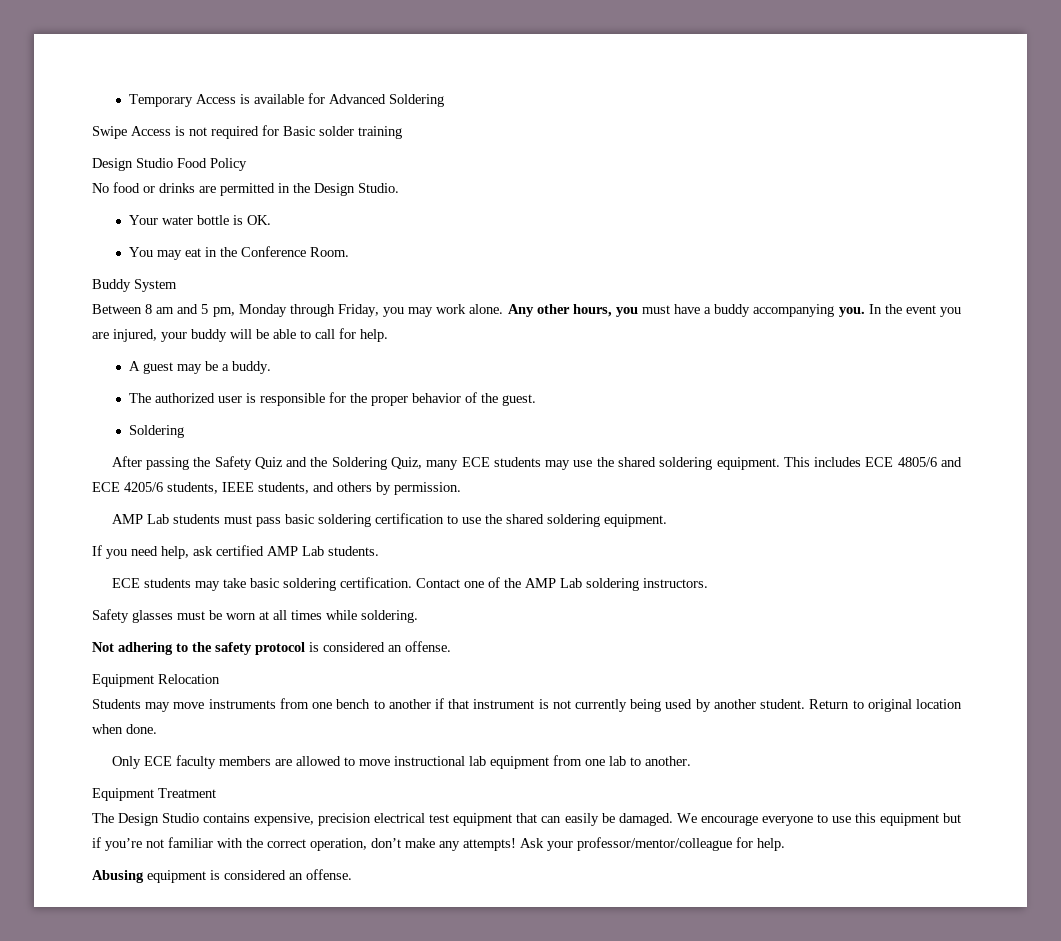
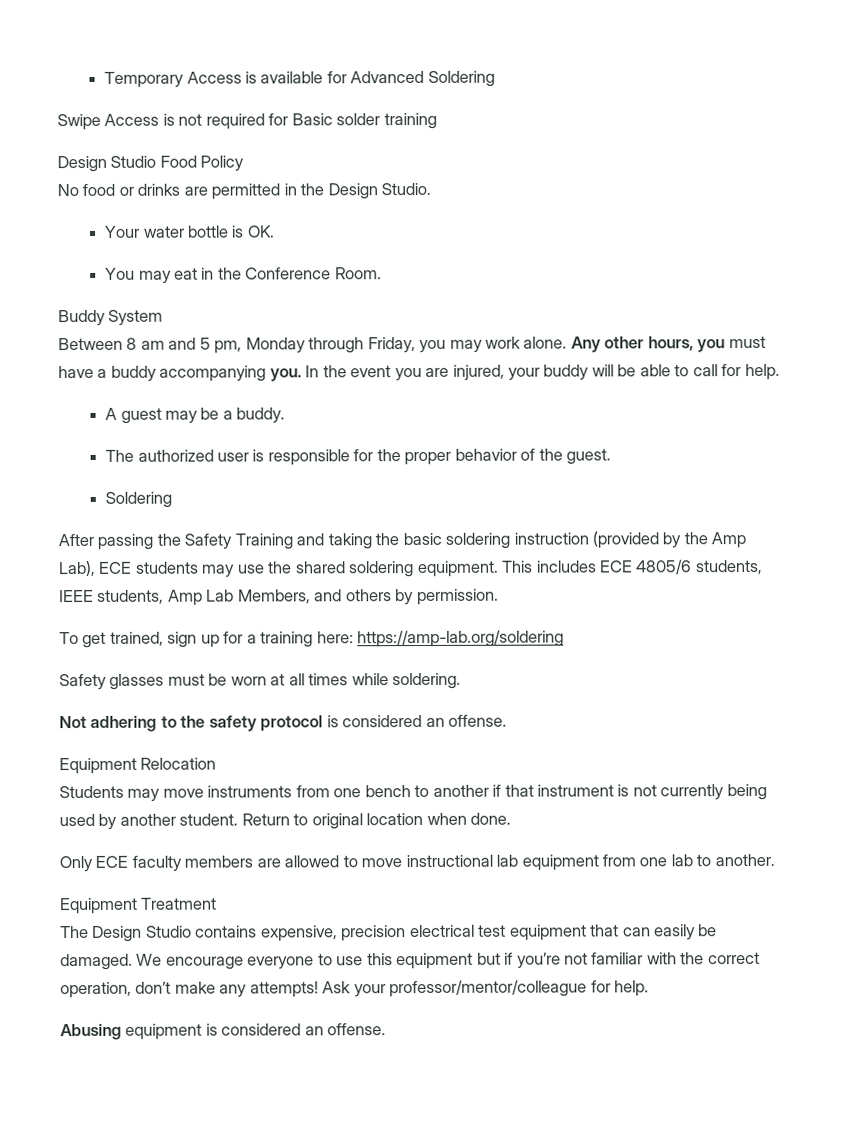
- After passing the Safety Quiz and the Soldering Quiz, many ECE students may use the shared soldering equipment.
+ After passing the Safety Training and taking the basic soldering instruction (provided by the Amp Lab), ECE students may use the shared soldering equipment.
- This includes ECE 4805/6 and ECE 4205/6 students, IEEE students, and others by permission.
- AMP Lab students must pass basic soldering certification to use the shared soldering equipment.
- If you need help, ask certified AMP Lab students.
- ECE students may take basic soldering certification. Contact one of the AMP Lab soldering instructors.
+ This includes ECE 4805/6 students, IEEE students, Amp Lab Members, and others by permission.
+ To get trained, sign up for a training here: https://amp-lab.org/soldering

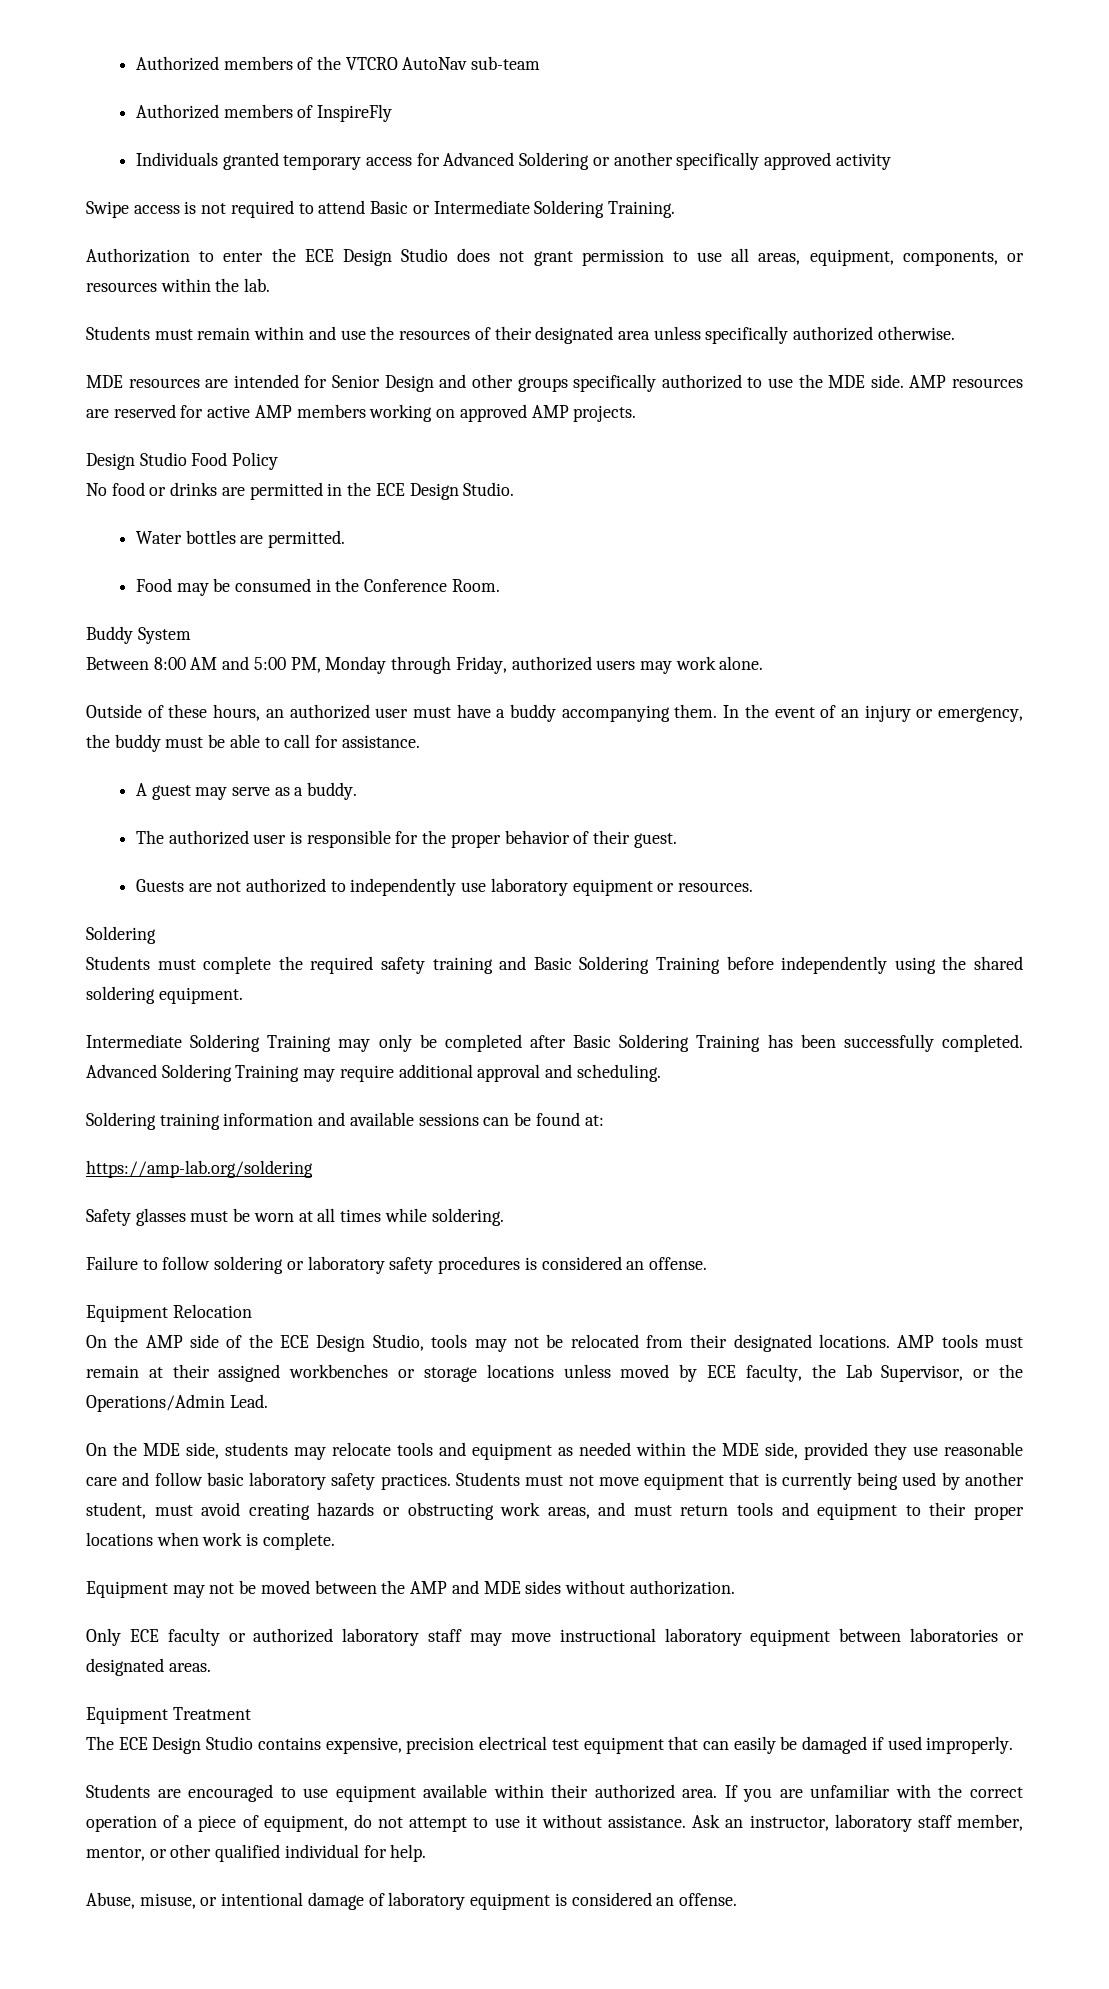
- Temporary Access is available for Advanced Soldering
+ Authorized members of the VTCRO AutoNav sub-team
+ Authorized members of InspireFly
+ Individuals granted temporary access for Advanced Soldering or another specifically approved activity
- Swipe Access is not required for Basic solder training
+ Swipe access is not required to attend Basic or Intermediate Soldering Training.
+ Authorization to enter the ECE Design Studio does not grant permission to use all areas, equipment, components, or resources within the lab.
+ Students must remain within and use the resources of their designated area unless specifically authorized otherwise.
+ MDE resources are intended for Senior Design and other groups specifically authorized to use the MDE side. AMP resources are reserved for active AMP members working on approved AMP projects.
- No food or drinks are permitted in the Design Studio.
+ No food or drinks are permitted in the ECE Design Studio.
- Your water bottle is OK.
- You may eat in the Conference Room.
+ Water bottles are permitted.
+ Food may be consumed in the Conference Room.
- Between 8 am and 5 pm, Monday through Friday, you may work alone. Any other hours, you must have a buddy accompanying you.
+ Between 8:00 AM and 5:00 PM, Monday through Friday, authorized users may work alone.
+ Outside of these hours, an authorized user must have a buddy accompanying them.
- In the event you are injured, your buddy will be able to call for help.
+ In the event of an injury or emergency, the buddy must be able to call for assistance.
- A guest may be a buddy.
+ A guest may serve as a buddy.
- The authorized user is responsible for the proper behavior of the guest.
+ The authorized user is responsible for the proper behavior of their guest.
+ Guests are not authorized to independently use laboratory equipment or resources.
  Soldering
- After passing the Safety Training and taking the basic soldering instruction (provided by the Amp Lab), ECE students may use the shared soldering equipment. This includes ECE 4805/6 students, IEEE students, Amp Lab Members, and others by permission.
- To get trained, sign up for a training here: https://amp-lab.org/soldering
+ Students must complete the required safety training and Basic Soldering Training before independently using the shared soldering equipment.
+ Intermediate Soldering Training may only be completed after Basic Soldering Training has been successfully completed. Advanced Soldering Training may require additional approval and scheduling.
+ Soldering training information and available sessions can be found at:
+ https://amp-lab.org/soldering
- Not adhering to the safety protocol is considered an offense.
+ Failure to follow soldering or laboratory safety procedures is considered an offense.
- Students may move instruments from one bench to another if that instrument is not currently being used by another student. Return to original location when done.
- Only ECE faculty members are allowed to move instructional lab equipment from one lab to another.
+ On the AMP side of the ECE Design Studio, tools may not be relocated from their designated locations. AMP tools must remain at their assigned workbenches or storage locations unless moved by ECE faculty, the Lab Supervisor, or the Operations/Admin Lead.
+ On the MDE side, students may relocate tools and equipment as needed within the MDE side, provided they use reasonable care and follow basic laboratory safety practices. Students must not move equipment that is currently being used by another student, must avoid creating hazards or obstructing work areas, and must return tools and equipment to their proper locations when work is complete.
+ Equipment may not be moved between the AMP and MDE sides without authorization.
+ Only ECE faculty or authorized laboratory staff may move instructional laboratory equipment between laboratories or designated areas.
- The Design Studio contains expensive, precision electrical test equipment that can easily be damaged. We encourage everyone to use this equipment but if you’re not familiar with the correct operation, don’t make any attempts! Ask your professor/mentor/colleague for help.
- Abusing equipment is considered an offense.
+ The ECE Design Studio contains expensive, precision electrical test equipment that can easily be damaged if used improperly.
+ Students are encouraged to use equipment available within their authorized area. If you are unfamiliar with the correct operation of a piece of equipment, do not attempt to use it without assistance. Ask an instructor, laboratory staff member, mentor, or other qualified individual for help.
+ Abuse, misuse, or intentional damage of laboratory equipment is considered an offense.

